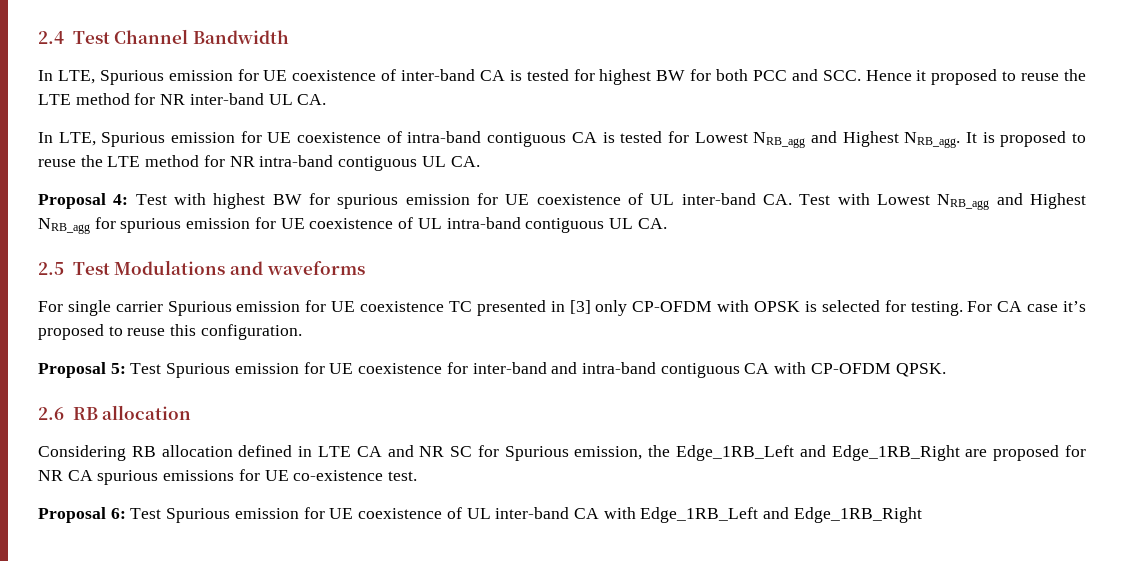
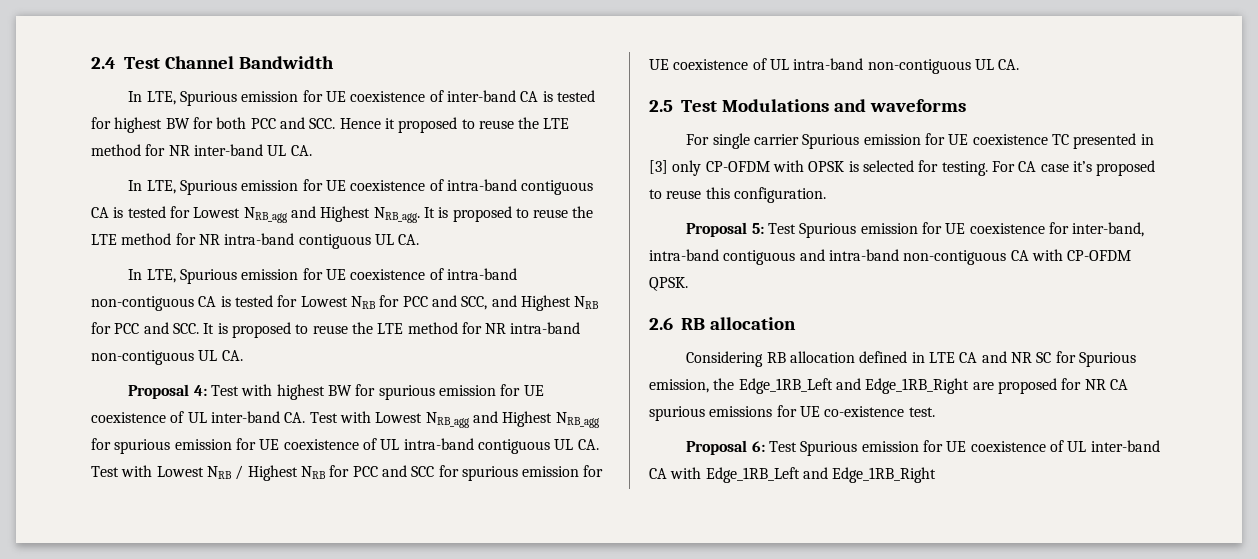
+ In LTE, Spurious emission for UE coexistence of intra-band non-contiguous CA is tested for Lowest NRB for PCC and SCC, and Highest NRB for PCC and SCC. It is proposed to reuse the LTE method for NR intra-band non-contiguous UL CA.
- Proposal 4: Test with highest BW for spurious emission for UE coexistence of UL inter-band CA. Test with Lowest NRB_agg and Highest NRB_agg for spurious emission for UE coexistence of UL intra-band contiguous UL CA.
+ Proposal 4: Test with highest BW for spurious emission for UE coexistence of UL inter-band CA. Test with Lowest NRB_agg and Highest NRB_agg for spurious emission for UE coexistence of UL intra-band contiguous UL CA. Test with Lowest NRB / Highest NRB for PCC and SCC for spurious emission for UE coexistence of UL intra-band non-contiguous UL CA.
- Proposal 5: Test Spurious emission for UE coexistence for inter-band and intra-band contiguous CA with CP-OFDM QPSK.
+ Proposal 5: Test Spurious emission for UE coexistence for inter-band, intra-band contiguous and intra-band non-contiguous CA with CP-OFDM QPSK.

